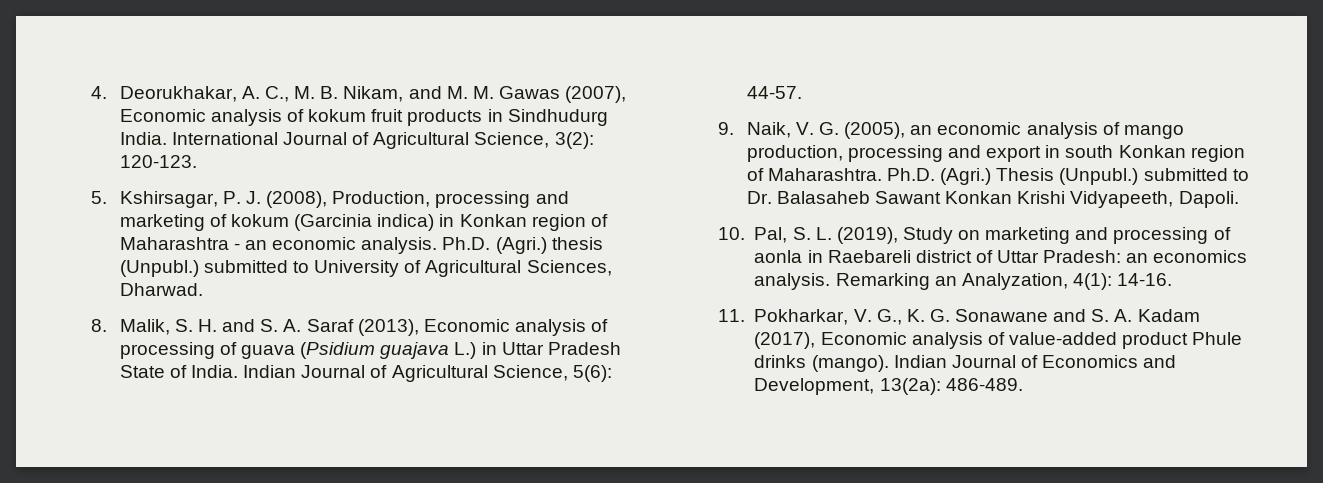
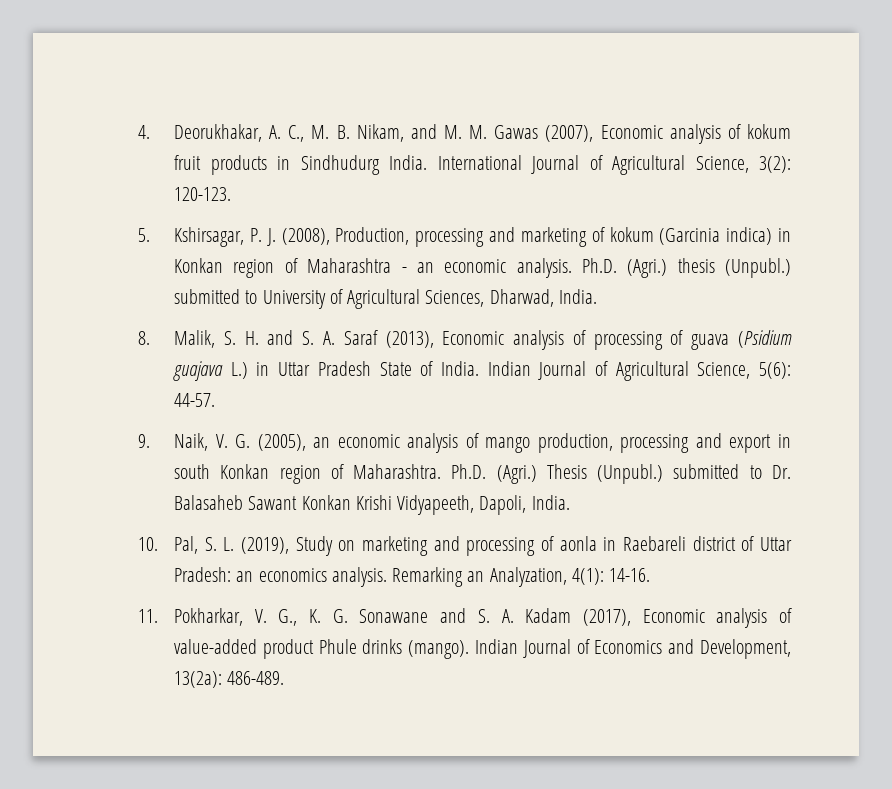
- Ph.D. (Agri.) thesis (Unpubl.) submitted to University of Agricultural Sciences, Dharwad.
+ Ph.D. (Agri.) thesis (Unpubl.) submitted to University of Agricultural Sciences, Dharwad, India.
- Thesis (Unpubl.) submitted to Dr. Balasaheb Sawant Konkan Krishi Vidyapeeth, Dapoli.
+ Thesis (Unpubl.) submitted to Dr. Balasaheb Sawant Konkan Krishi Vidyapeeth, Dapoli, India.

